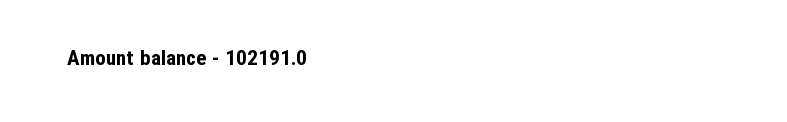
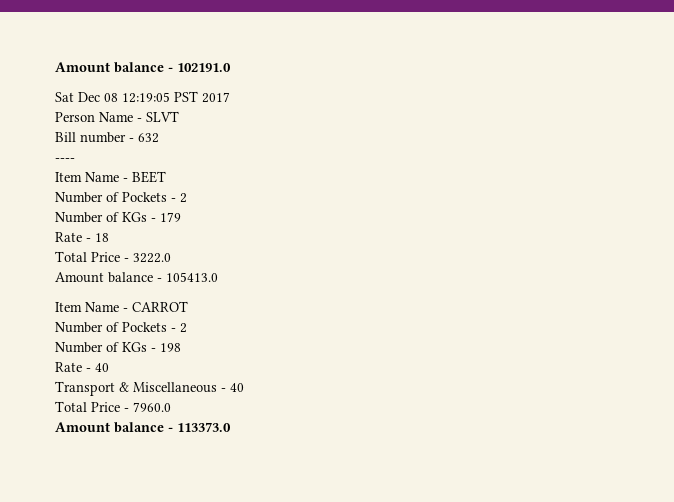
+ Sat Dec 08 12:19:05 PST 2017
+ Person Name - SLVT
+ Bill number - 632
+ ----
+ Item Name - BEET
+ Number of Pockets - 2
+ Number of KGs - 179
+ Rate - 18
+ Total Price - 3222.0
+ Amount balance - 105413.0
+ Item Name - CARROT
+ Number of Pockets - 2
+ Number of KGs - 198
+ Rate - 40
+ Transport & Miscellaneous - 40
+ Total Price - 7960.0
+ Amount balance - 113373.0

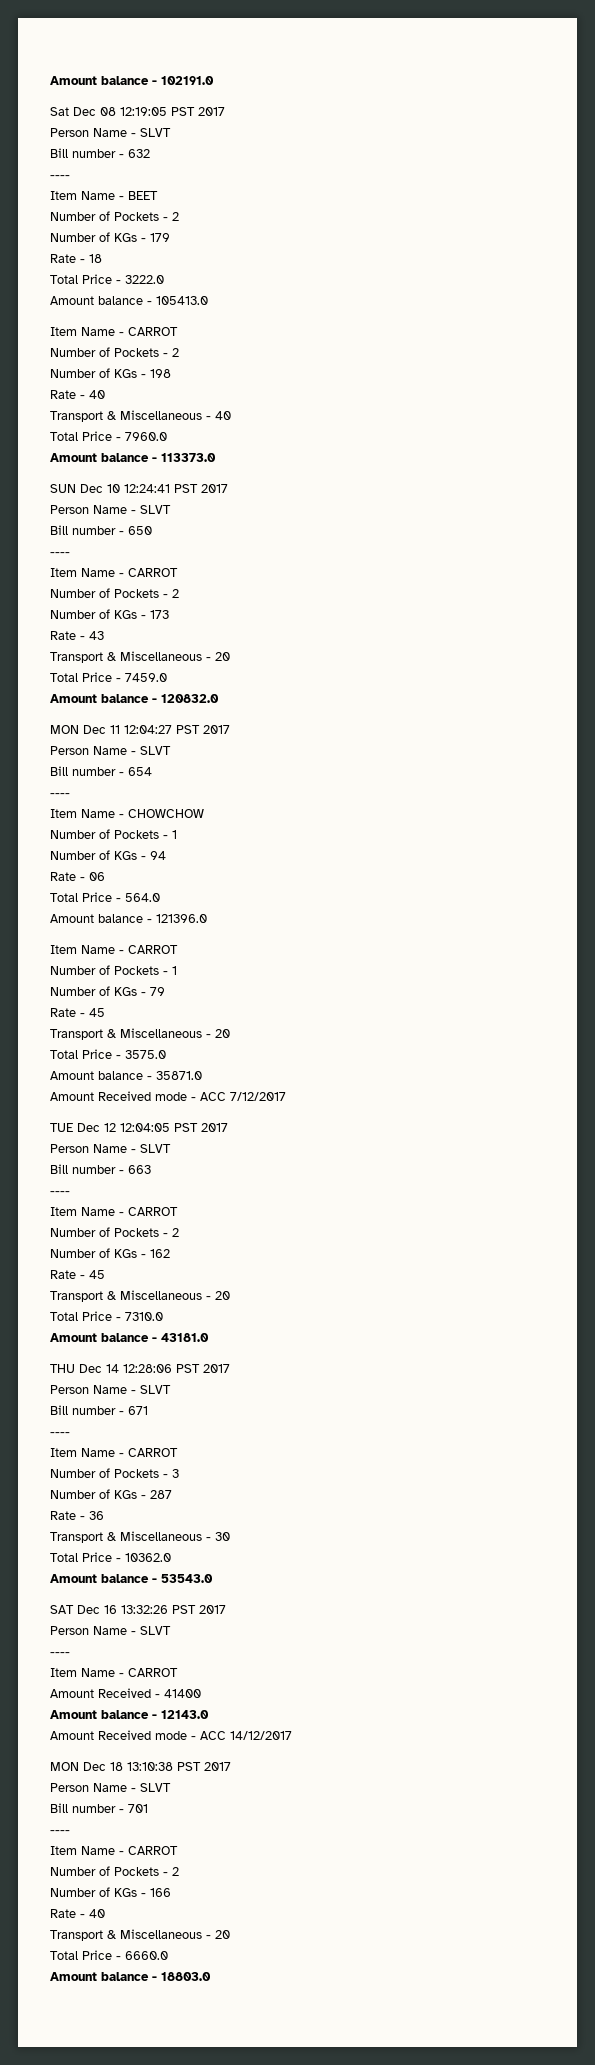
+ SUN Dec 10 12:24:41 PST 2017
+ Person Name - SLVT
+ Bill number - 650
+ ----
+ Item Name - CARROT
+ Number of Pockets - 2
+ Number of KGs - 173
+ Rate - 43
+ Transport & Miscellaneous - 20
+ Total Price - 7459.0
+ Amount balance - 120832.0
+ MON Dec 11 12:04:27 PST 2017
+ Person Name - SLVT
+ Bill number - 654
+ ----
+ Item Name - CHOWCHOW
+ Number of Pockets - 1
+ Number of KGs - 94
+ Rate - 06
+ Total Price - 564.0
+ Amount balance - 121396.0
+ Item Name - CARROT
+ Number of Pockets - 1
+ Number of KGs - 79
+ Rate - 45
+ Transport & Miscellaneous - 20
+ Total Price - 3575.0
+ Amount balance - 35871.0
+ Amount Received mode - ACC 7/12/2017
+ TUE Dec 12 12:04:05 PST 2017
+ Person Name - SLVT
+ Bill number - 663
+ ----
+ Item Name - CARROT
+ Number of Pockets - 2
+ Number of KGs - 162
+ Rate - 45
+ Transport & Miscellaneous - 20
+ Total Price - 7310.0
+ Amount balance - 43181.0
+ THU Dec 14 12:28:06 PST 2017
+ Person Name - SLVT
+ Bill number - 671
+ ----
+ Item Name - CARROT
+ Number of Pockets - 3
+ Number of KGs - 287
+ Rate - 36
+ Transport & Miscellaneous - 30
+ Total Price - 10362.0
+ Amount balance - 53543.0
+ SAT Dec 16 13:32:26 PST 2017
+ Person Name - SLVT
+ ----
+ Item Name - CARROT
+ Amount Received - 41400
+ Amount balance - 12143.0
+ Amount Received mode - ACC 14/12/2017
+ MON Dec 18 13:10:38 PST 2017
+ Person Name - SLVT
+ Bill number - 701
+ ----
+ Item Name - CARROT
+ Number of Pockets - 2
+ Number of KGs - 166
+ Rate - 40
+ Transport & Miscellaneous - 20
+ Total Price - 6660.0
+ Amount balance - 18803.0

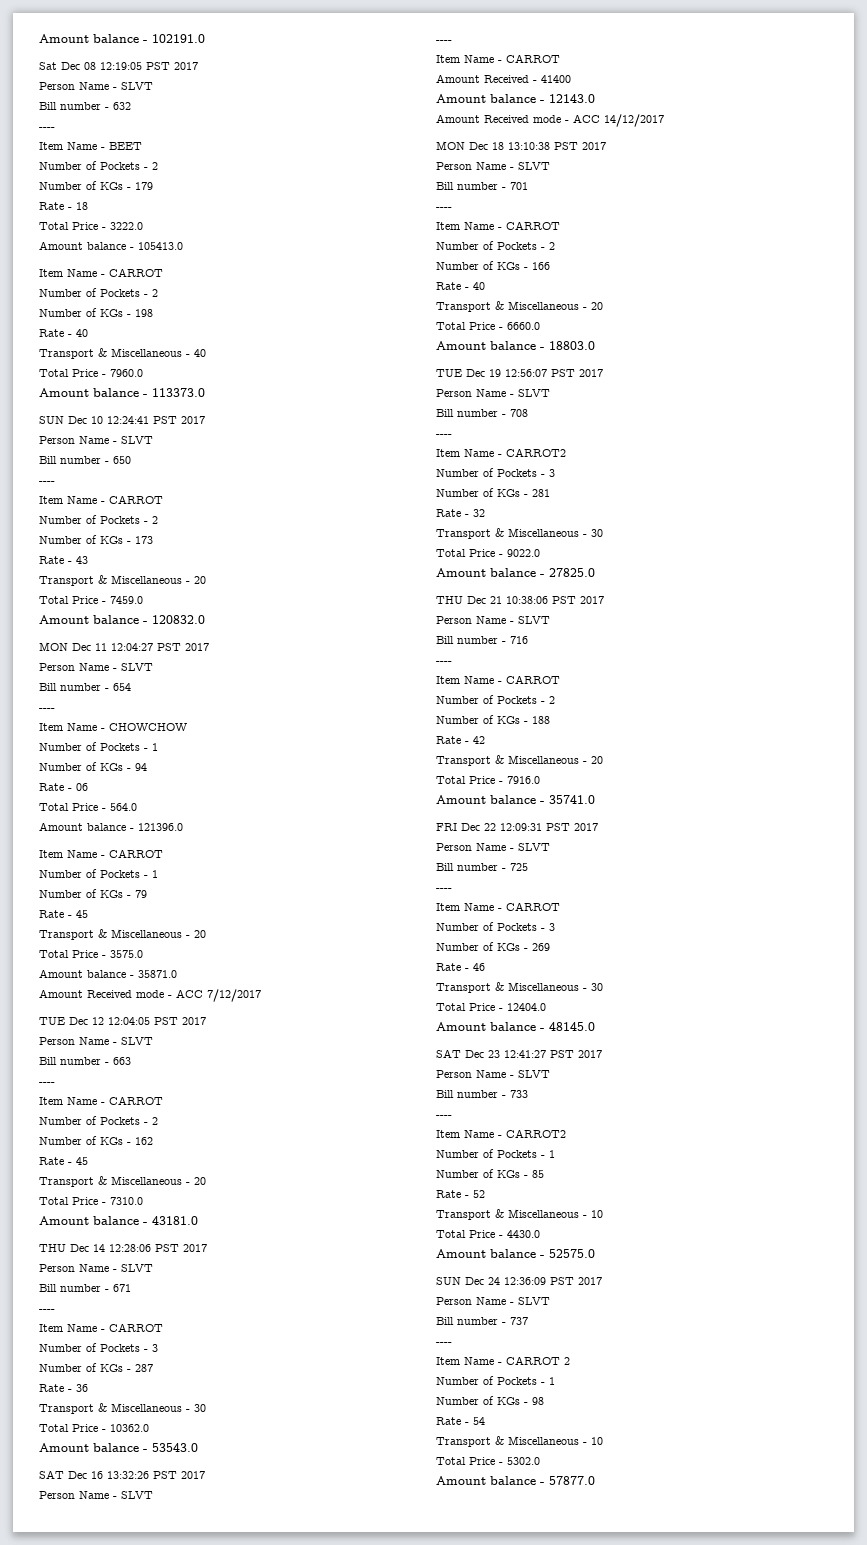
+ TUE Dec 19 12:56:07 PST 2017
+ Person Name - SLVT
+ Bill number - 708
+ ----
+ Item Name - CARROT2
+ Number of Pockets - 3
+ Number of KGs - 281
+ Rate - 32
+ Transport & Miscellaneous - 30
+ Total Price - 9022.0
+ Amount balance - 27825.0
+ THU Dec 21 10:38:06 PST 2017
+ Person Name - SLVT
+ Bill number - 716
+ ----
+ Item Name - CARROT
+ Number of Pockets - 2
+ Number of KGs - 188
+ Rate - 42
+ Transport & Miscellaneous - 20
+ Total Price - 7916.0
+ Amount balance - 35741.0
+ FRI Dec 22 12:09:31 PST 2017
+ Person Name - SLVT
+ Bill number - 725
+ ----
+ Item Name - CARROT
+ Number of Pockets - 3
+ Number of KGs - 269
+ Rate - 46
+ Transport & Miscellaneous - 30
+ Total Price - 12404.0
+ Amount balance - 48145.0
+ SAT Dec 23 12:41:27 PST 2017
+ Person Name - SLVT
+ Bill number - 733
+ ----
+ Item Name - CARROT2
+ Number of Pockets - 1
+ Number of KGs - 85
+ Rate - 52
+ Transport & Miscellaneous - 10
+ Total Price - 4430.0
+ Amount balance - 52575.0
+ SUN Dec 24 12:36:09 PST 2017
+ Person Name - SLVT
+ Bill number - 737
+ ----
+ Item Name - CARROT 2
+ Number of Pockets - 1
+ Number of KGs - 98
+ Rate - 54
+ Transport & Miscellaneous - 10
+ Total Price - 5302.0
+ Amount balance - 57877.0

